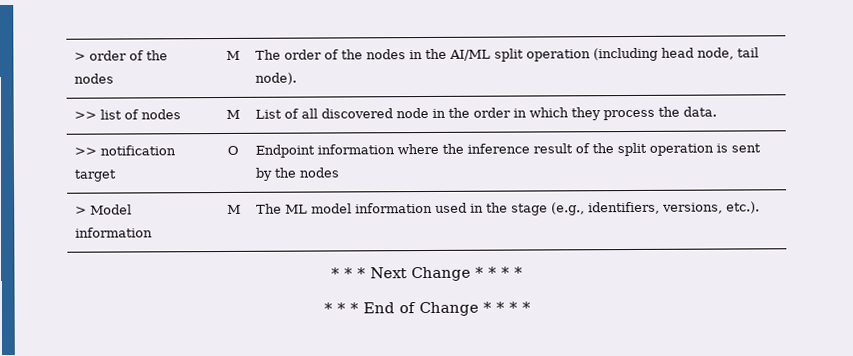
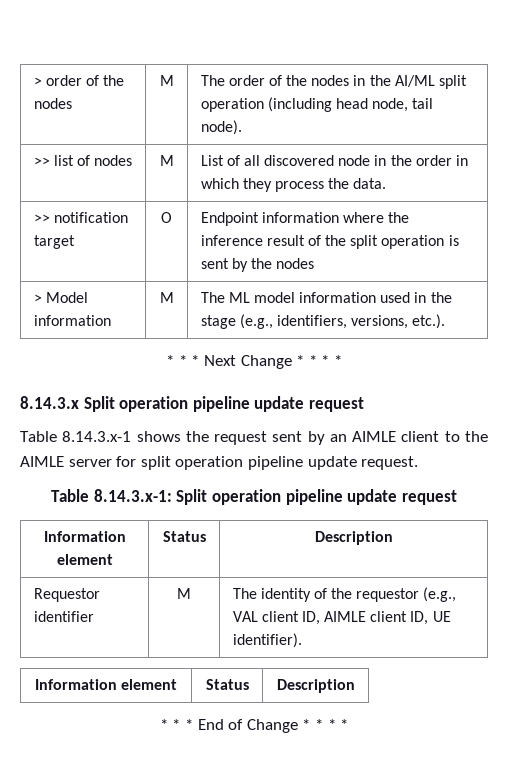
+ 8.14.3.x Split operation pipeline update request
+ Table 8.14.3.x-1 shows the request sent by an AIMLE client to the AIMLE server for split operation pipeline update request.
+ Table 8.14.3.x-1: Split operation pipeline update request
+ Information element | Status | Description
+ Requestor identifier | M | The identity of the requestor (e.g., VAL client ID, AIMLE client ID, UE identifier).
+ Information element | Status | Description

